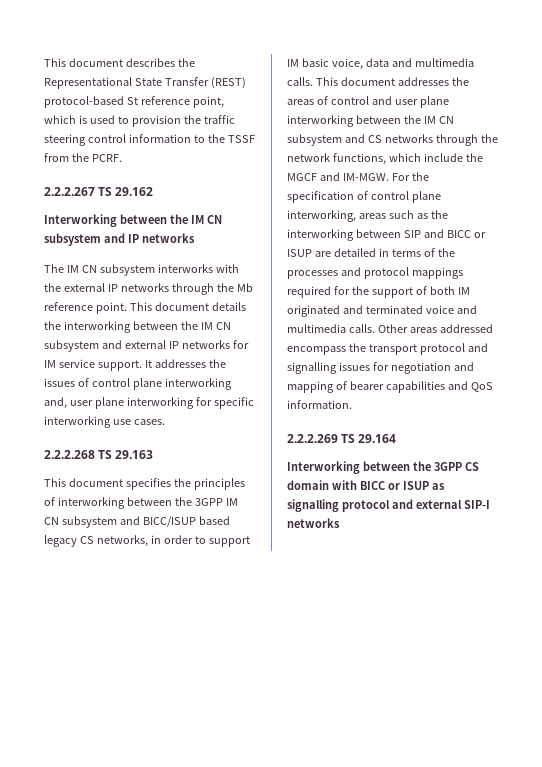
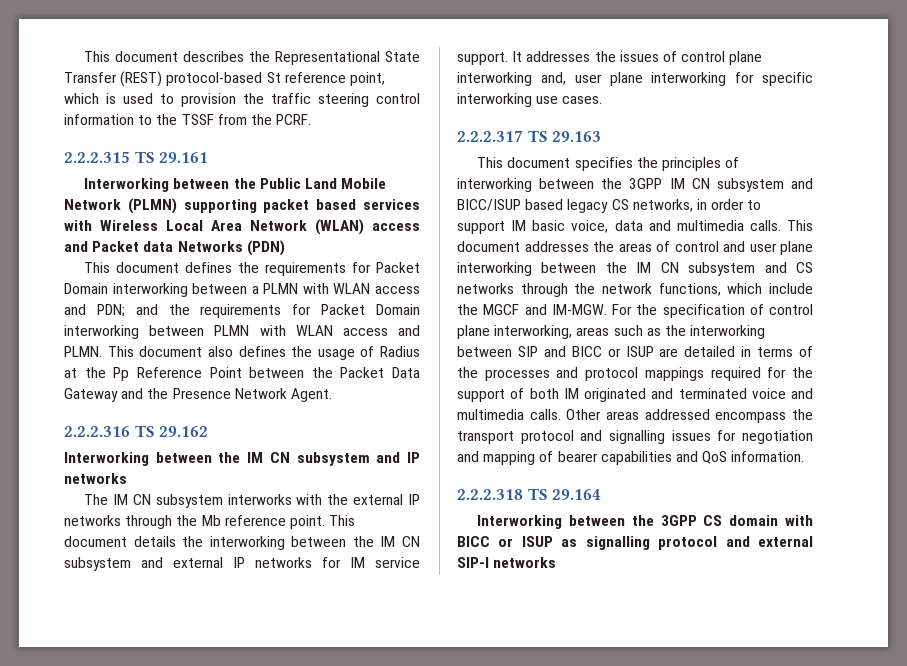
- 2.2.2.267 TS 29.162
+ 2.2.2.315 TS 29.161
+ Interworking between the Public Land Mobile Network (PLMN) supporting packet based services with Wireless Local Area Network (WLAN) access and Packet data Networks (PDN)
+ This document defines the requirements for Packet Domain interworking between a PLMN with WLAN access and PDN; and the requirements for Packet Domain interworking between PLMN with WLAN access and PLMN. This document also defines the usage of Radius at the Pp Reference Point between the Packet Data Gateway and the Presence Network Agent.
+ 2.2.2.316 TS 29.162
- 2.2.2.268 TS 29.163
+ 2.2.2.317 TS 29.163
- 2.2.2.269 TS 29.164
+ 2.2.2.318 TS 29.164

